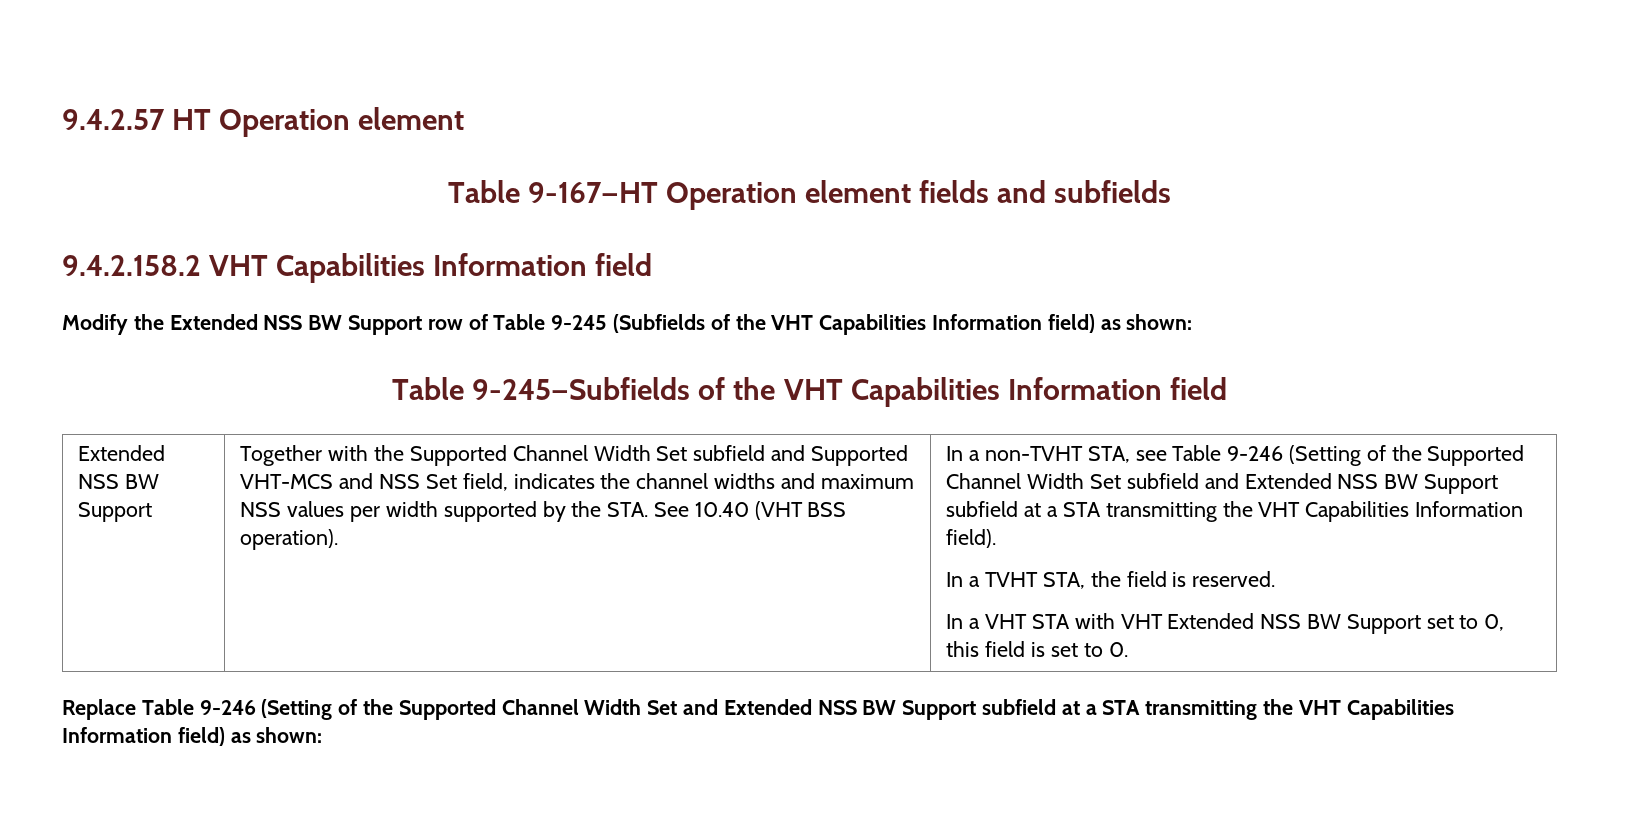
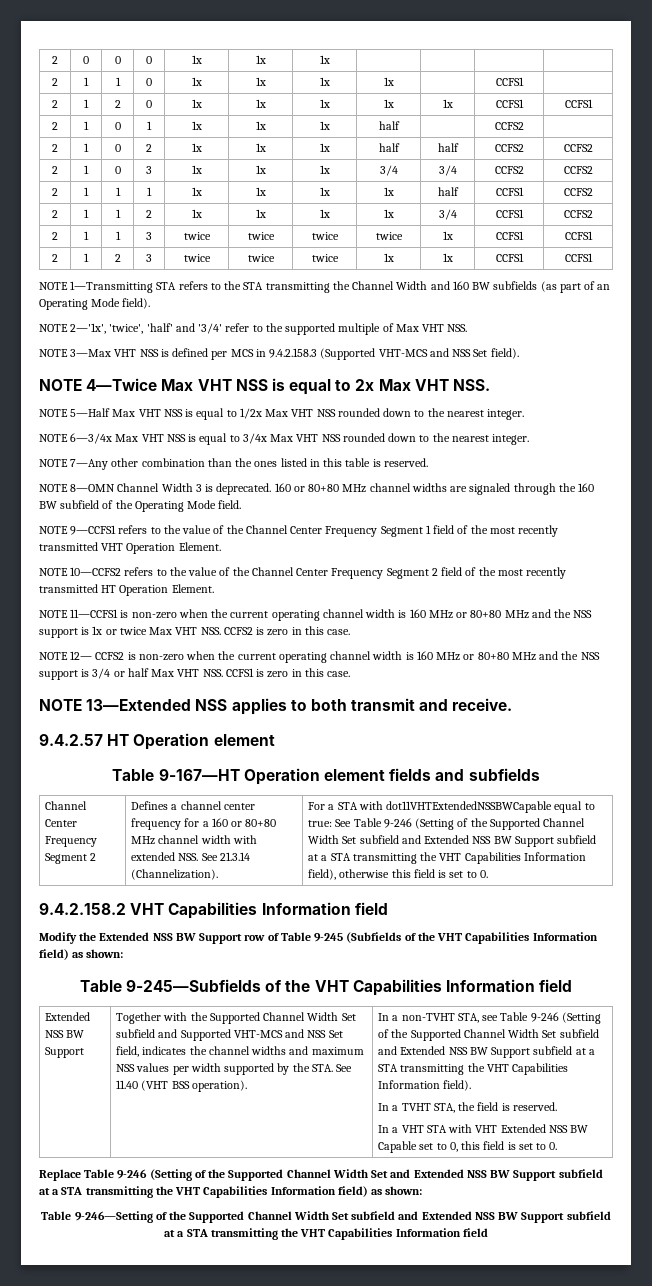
+ 2 | 0 | 0 | 0 | 1x | 1x | 1x | | | |
+ 2 | 1 | 1 | 0 | 1x | 1x | 1x | 1x | | CCFS1 |
+ 2 | 1 | 2 | 0 | 1x | 1x | 1x | 1x | 1x | CCFS1 | CCFS1
+ 2 | 1 | 0 | 1 | 1x | 1x | 1x | half | | CCFS2 |
+ 2 | 1 | 0 | 2 | 1x | 1x | 1x | half | half | CCFS2 | CCFS2
+ 2 | 1 | 0 | 3 | 1x | 1x | 1x | 3/4 | 3/4 | CCFS2 | CCFS2
+ 2 | 1 | 1 | 1 | 1x | 1x | 1x | 1x | half | CCFS1 | CCFS2
+ 2 | 1 | 1 | 2 | 1x | 1x | 1x | 1x | 3/4 | CCFS1 | CCFS2
+ 2 | 1 | 1 | 3 | twice | twice | twice | twice | 1x | CCFS1 | CCFS1
+ 2 | 1 | 2 | 3 | twice | twice | twice | 1x | 1x | CCFS1 | CCFS1
+ NOTE 1—Transmitting STA refers to the STA transmitting the Channel Width and 160 BW subfields (as part of an Operating Mode field).
+ NOTE 2—'1x', 'twice', 'half' and '3/4' refer to the supported multiple of Max VHT NSS.
+ NOTE 3—Max VHT NSS is defined per MCS in 9.4.2.158.3 (Supported VHT-MCS and NSS Set field).
+ NOTE 4—Twice Max VHT NSS is equal to 2x Max VHT NSS.
+ NOTE 5—Half Max VHT NSS is equal to 1/2x Max VHT NSS rounded down to the nearest integer.
+ NOTE 6—3/4x Max VHT NSS is equal to 3/4x Max VHT NSS rounded down to the nearest integer.
+ NOTE 7—Any other combination than the ones listed in this table is reserved.
+ NOTE 8—OMN Channel Width 3 is deprecated. 160 or 80+80 MHz channel widths are signaled through the 160 BW subfield of the Operating Mode field.
+ NOTE 9—CCFS1 refers to the value of the Channel Center Frequency Segment 1 field of the most recently transmitted VHT Operation Element.
+ NOTE 10—CCFS2 refers to the value of the Channel Center Frequency Segment 2 field of the most recently transmitted HT Operation Element.
+ NOTE 11—CCFS1 is non-zero when the current operating channel width is 160 MHz or 80+80 MHz and the NSS support is 1x or twice Max VHT NSS. CCFS2 is zero in this case.
+ NOTE 12— CCFS2 is non-zero when the current operating channel width is 160 MHz or 80+80 MHz and the NSS support is 3/4 or half Max VHT NSS. CCFS1 is zero in this case.
+ NOTE 13—Extended NSS applies to both transmit and receive.
+ Channel Center Frequency Segment 2 | Defines a channel center frequency for a 160 or 80+80 MHz channel width with extended NSS. See 21.3.14 (Channelization). | For a STA with dot11VHTExtendedNSSBWCapable equal to true: See Table 9-246 (Setting of the Supported Channel Width Set subfield and Extended NSS BW Support subfield at a STA transmitting the VHT Capabilities Information field), otherwise this field is set to 0.
- Together with the Supported Channel Width Set subfield and Supported VHT-MCS and NSS Set field, indicates the channel widths and maximum NSS values per width supported by the STA. See 10.40 (VHT BSS operation).
+ Together with the Supported Channel Width Set subfield and Supported VHT-MCS and NSS Set field, indicates the channel widths and maximum NSS values per width supported by the STA. See 11.40 (VHT BSS operation).
- In a VHT STA with VHT Extended NSS BW Support set to 0, this field is set to 0.
+ In a VHT STA with VHT Extended NSS BW Capable set to 0, this field is set to 0.
+ Table 9-246—Setting of the Supported Channel Width Set subfield and Extended NSS BW Support subfield at a STA transmitting the VHT Capabilities Information field

